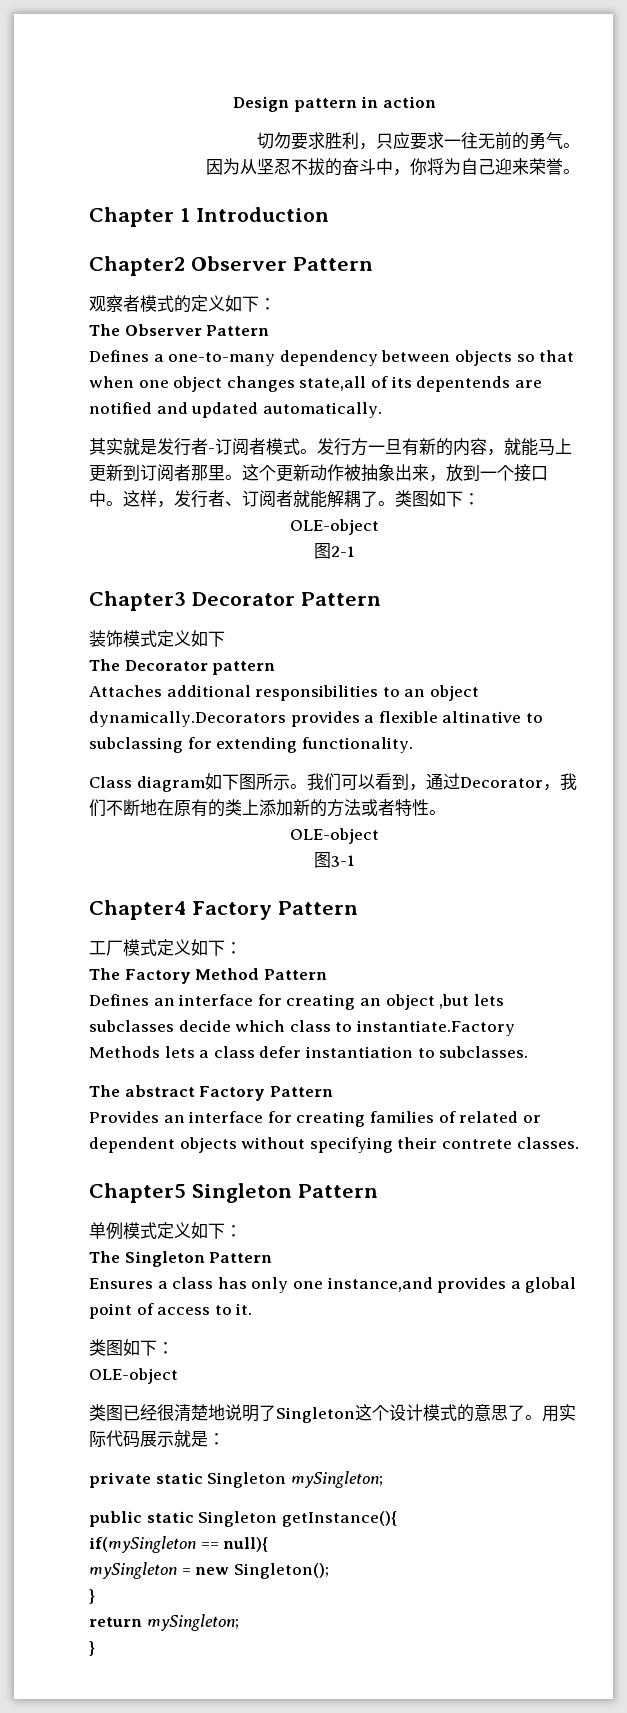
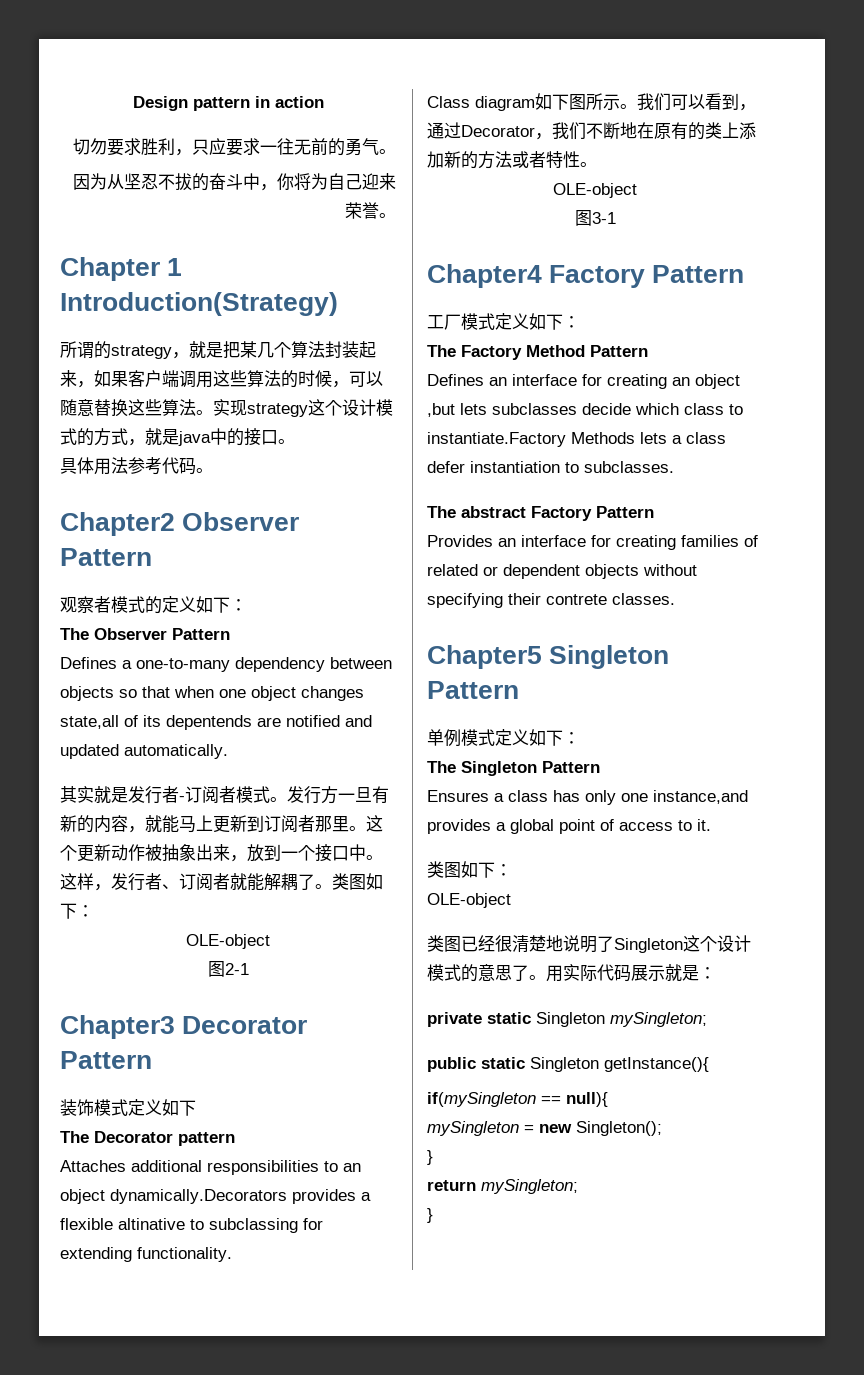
- Chapter 1 Introduction
+ Chapter 1 Introduction(Strategy)
+ 所谓的strategy，就是把某几个算法封装起来，如果客户端调用这些算法的时候，可以随意替换这些算法。实现strategy这个设计模式的方式，就是java中的接口。
+ 具体用法参考代码。

